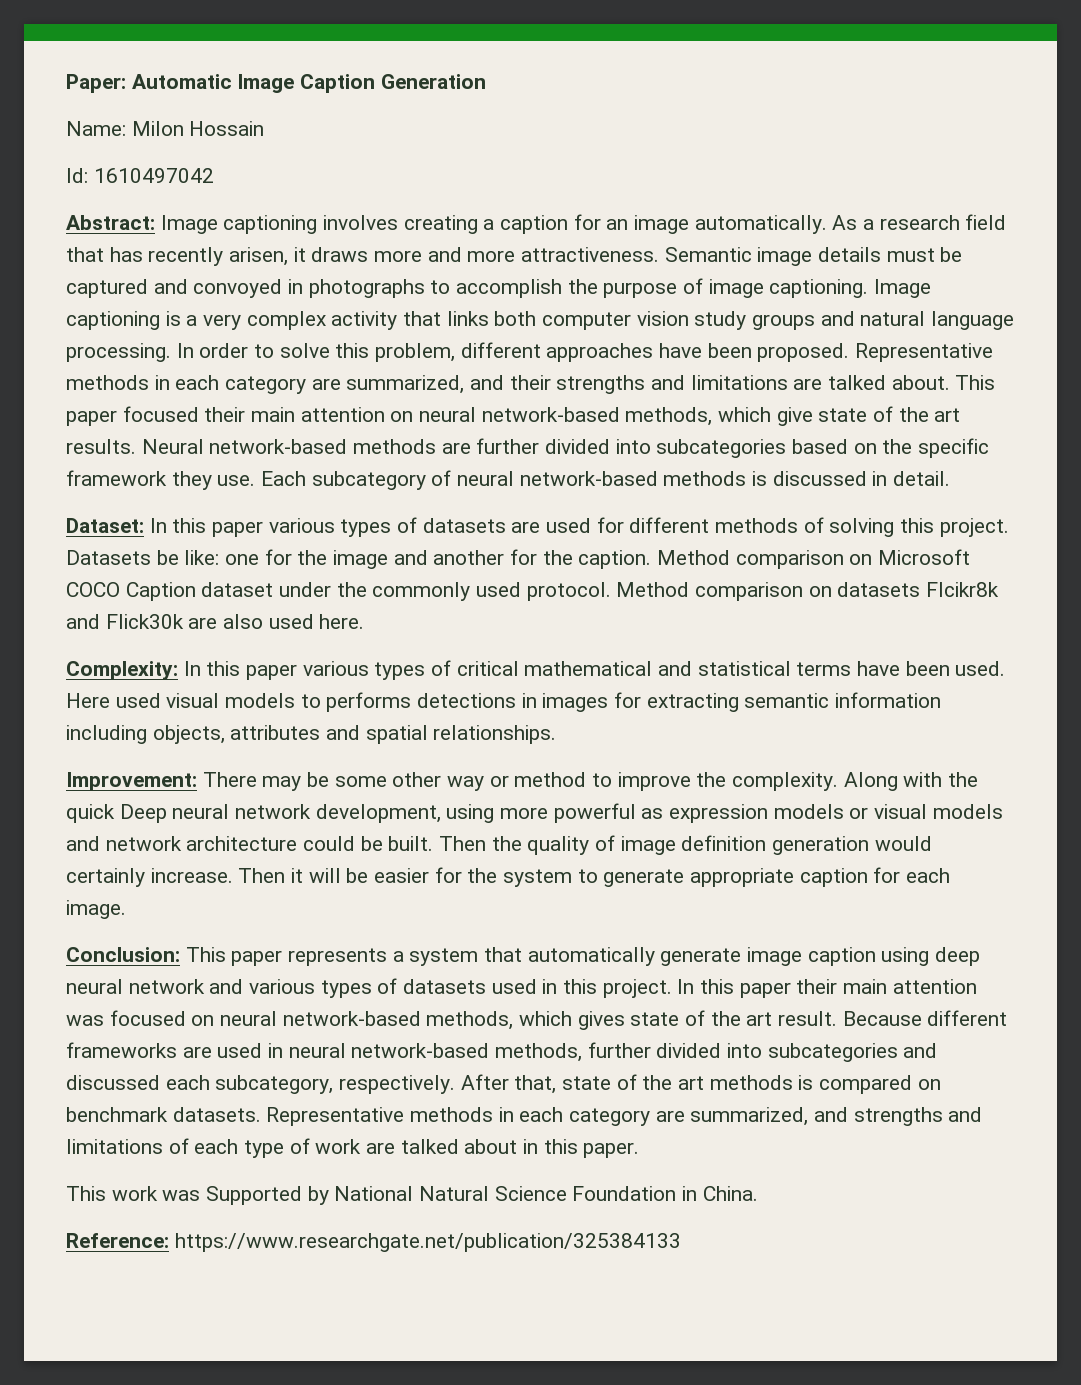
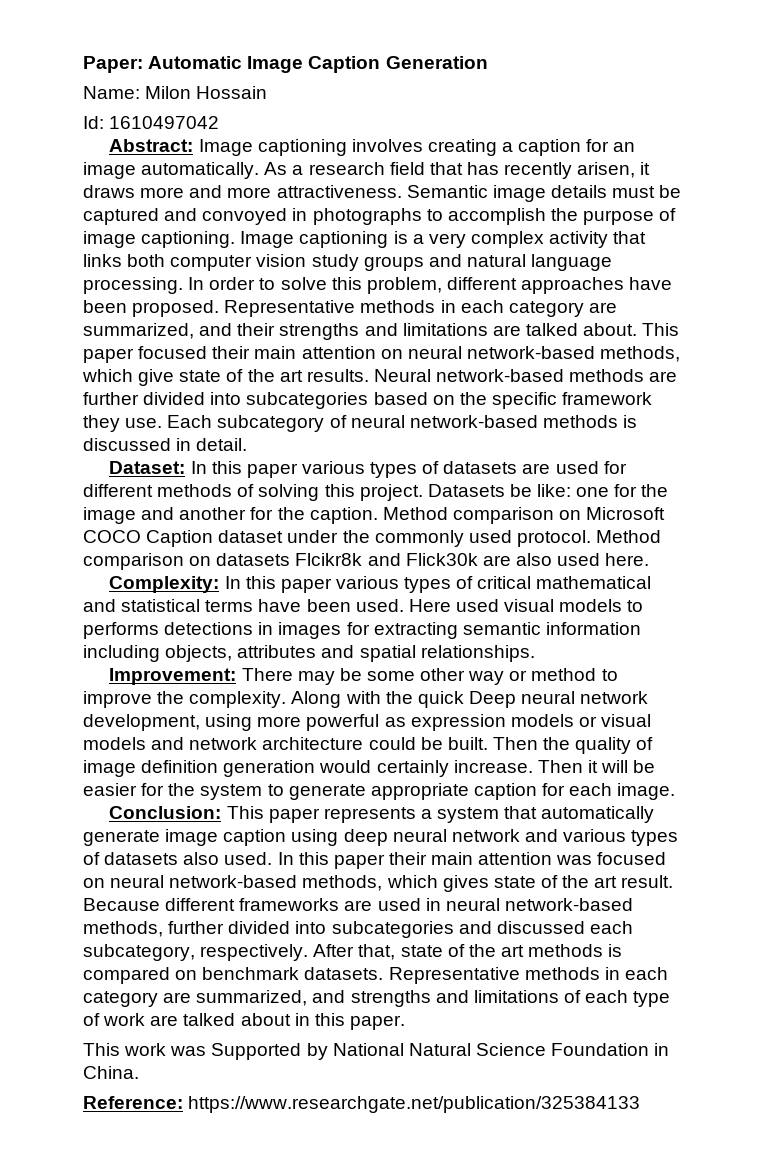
- Conclusion: This paper represents a system that automatically generate image caption using deep neural network and various types of datasets used in this project.
+ Conclusion: This paper represents a system that automatically generate image caption using deep neural network and various types of datasets also used.

